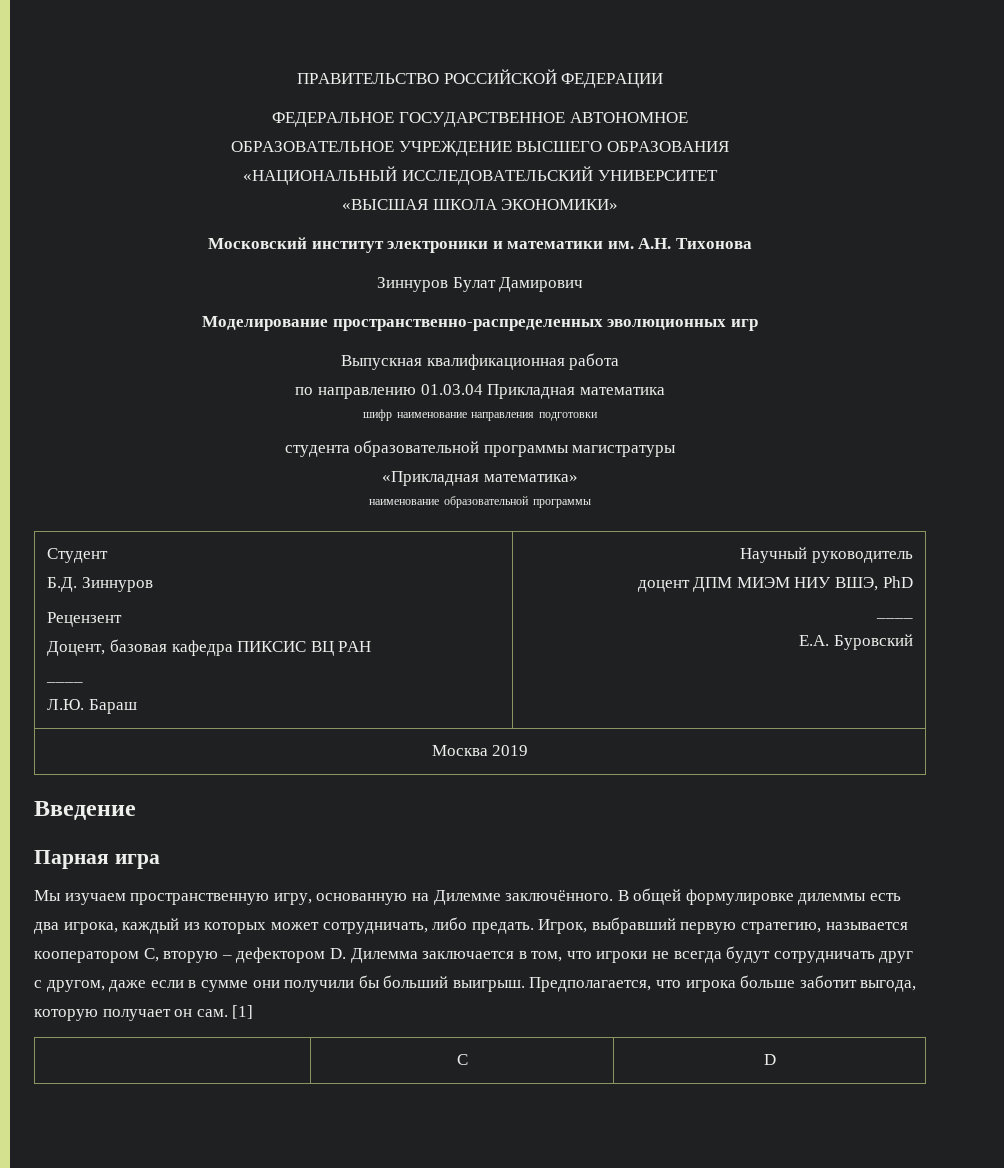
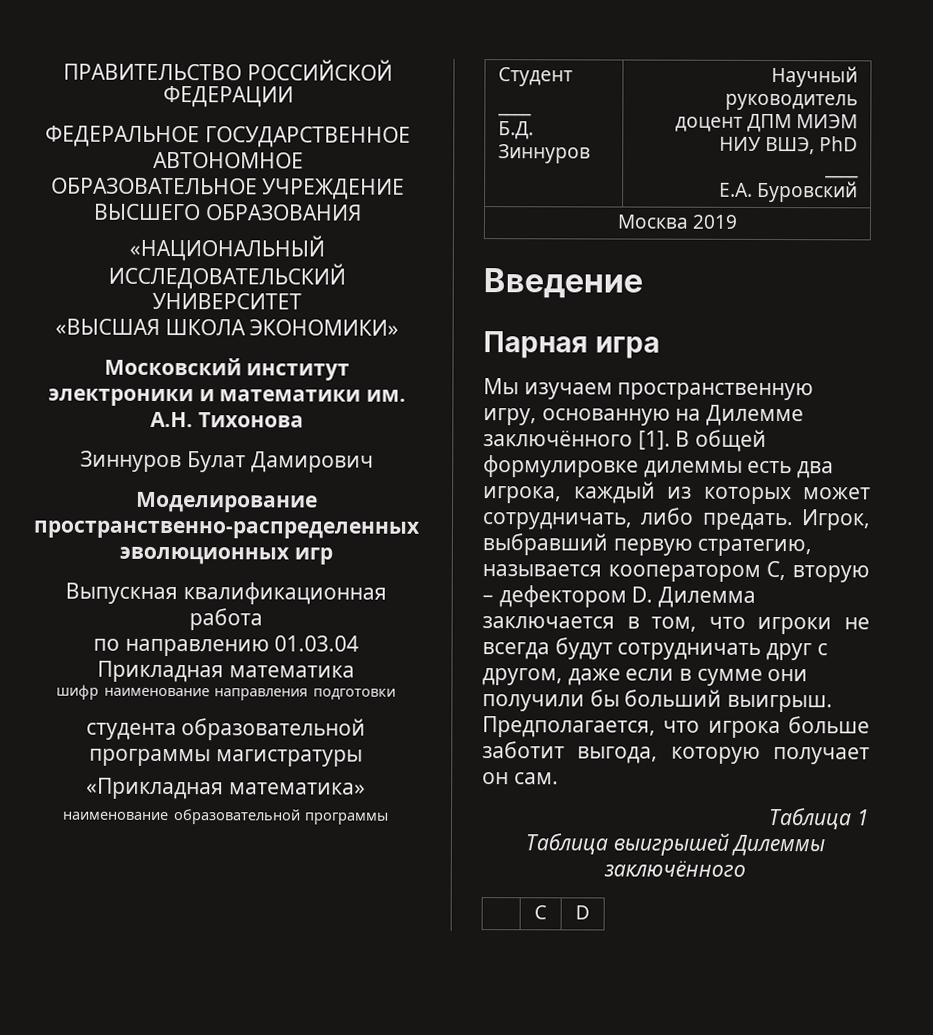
  Студент
- Б.Д. Зиннуров
- Рецензент
- Доцент, базовая кафедра ПИКСИС ВЦ РАН
  ____
- Л.Ю. Бараш | Научный руководитель
+ Б.Д. Зиннуров | Научный руководитель
- Мы изучаем пространственную игру, основанную на Дилемме заключённого.
+ Мы изучаем пространственную игру, основанную на Дилемме заключённого [1].
- Предполагается, что игрока больше заботит выгода, которую получает он сам. [1]
+ Предполагается, что игрока больше заботит выгода, которую получает он сам.
+ Таблица 1
+ Таблица выигрышей Дилеммы заключённого

